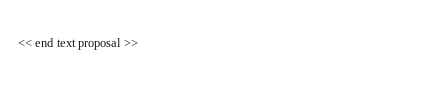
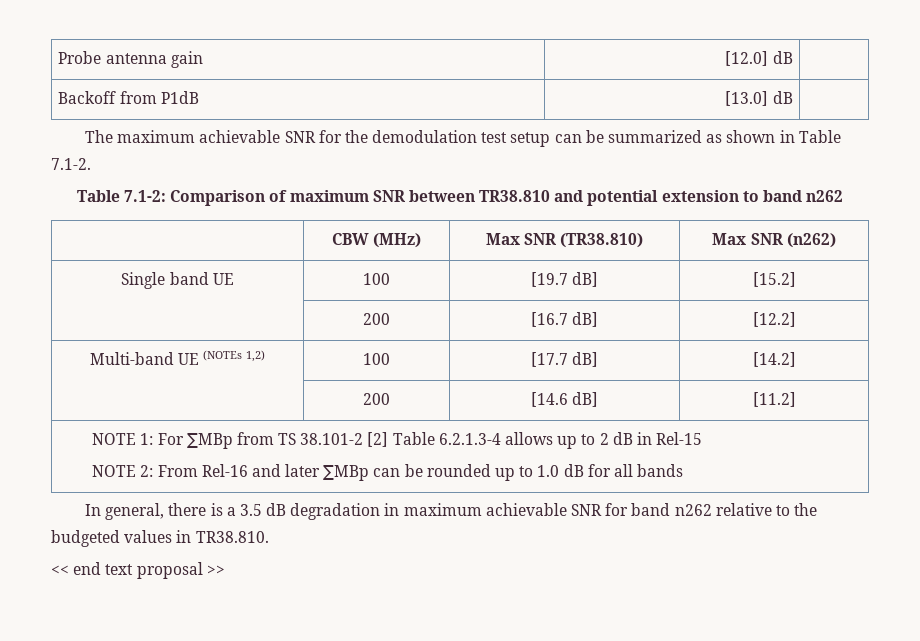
+ Probe antenna gain | [12.0] dB |
+ Backoff from P1dB | [13.0] dB |
+ The maximum achievable SNR for the demodulation test setup can be summarized as shown in Table 7.1-2.
+ Table 7.1-2: Comparison of maximum SNR between TR38.810 and potential extension to band n262
+ | CBW (MHz) | Max SNR (TR38.810) | Max SNR (n262)
+ Single band UE | 100 | [19.7 dB] | [15.2]
+ | 200 | [16.7 dB] | [12.2]
+ Multi-band UE (NOTEs 1,2) | 100 | [17.7 dB] | [14.2]
+ | 200 | [14.6 dB] | [11.2]
+ NOTE 1: For ∑MBp from TS 38.101-2 [2] Table 6.2.1.3-4 allows up to 2 dB in Rel-15
+ NOTE 2: From Rel-16 and later ∑MBp can be rounded up to 1.0 dB for all bands
+ In general, there is a 3.5 dB degradation in maximum achievable SNR for band n262 relative to the budgeted values in TR38.810.

